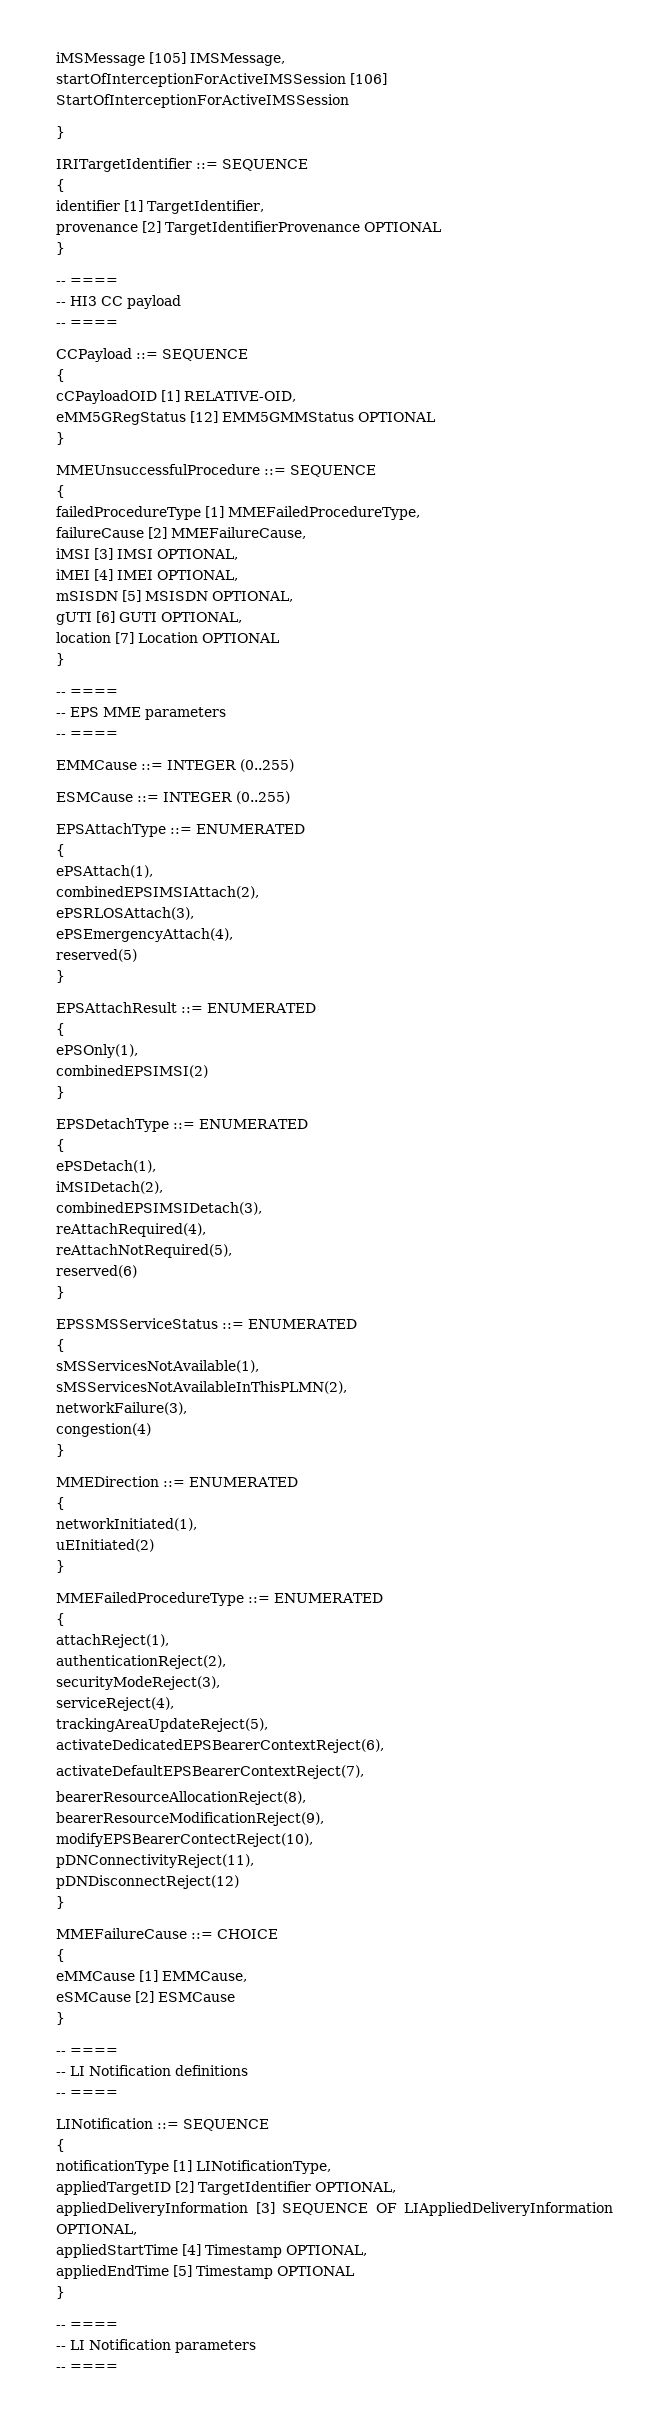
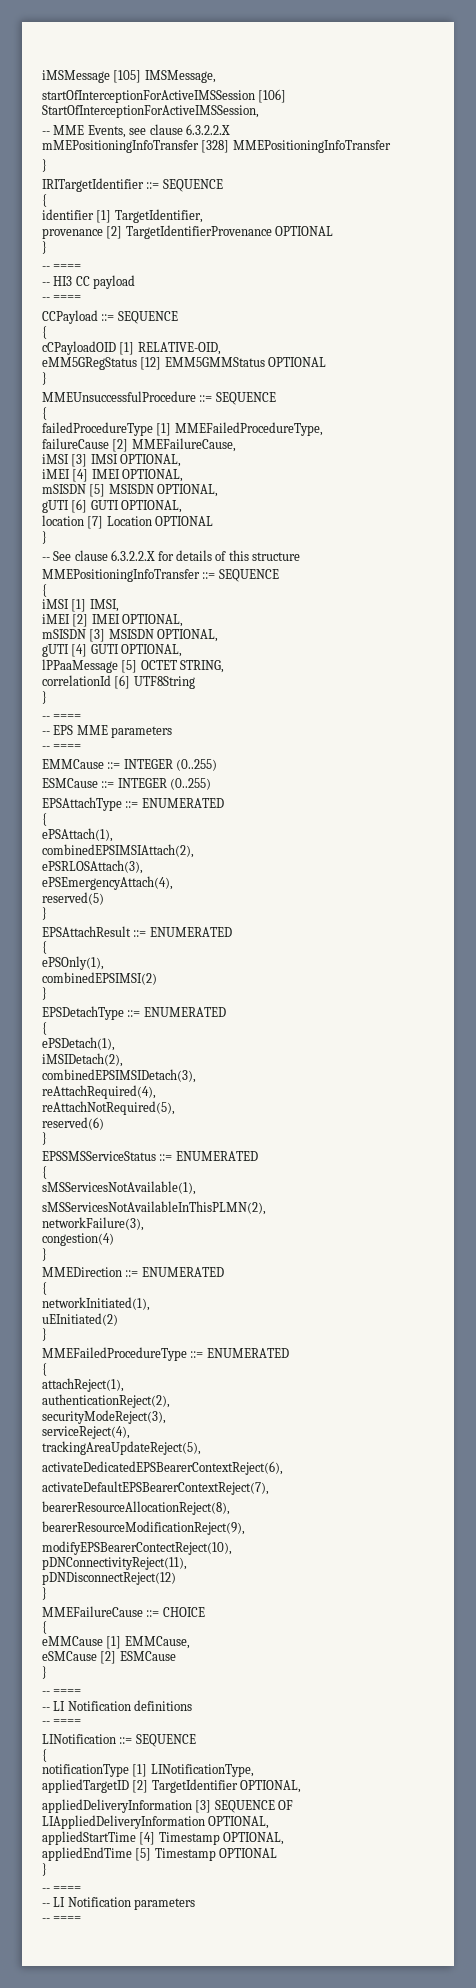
- startOfInterceptionForActiveIMSSession [106] StartOfInterceptionForActiveIMSSession
+ startOfInterceptionForActiveIMSSession [106] StartOfInterceptionForActiveIMSSession,
+ -- MME Events, see clause 6.3.2.2.X
+ mMEPositioningInfoTransfer [328] MMEPositioningInfoTransfer
+ -- See clause 6.3.2.2.X for details of this structure
+ MMEPositioningInfoTransfer ::= SEQUENCE
+ {
+ iMSI [1] IMSI,
+ iMEI [2] IMEI OPTIONAL,
+ mSISDN [3] MSISDN OPTIONAL,
+ gUTI [4] GUTI OPTIONAL,
+ lPPaaMessage [5] OCTET STRING,
+ correlationId [6] UTF8String
+ }

